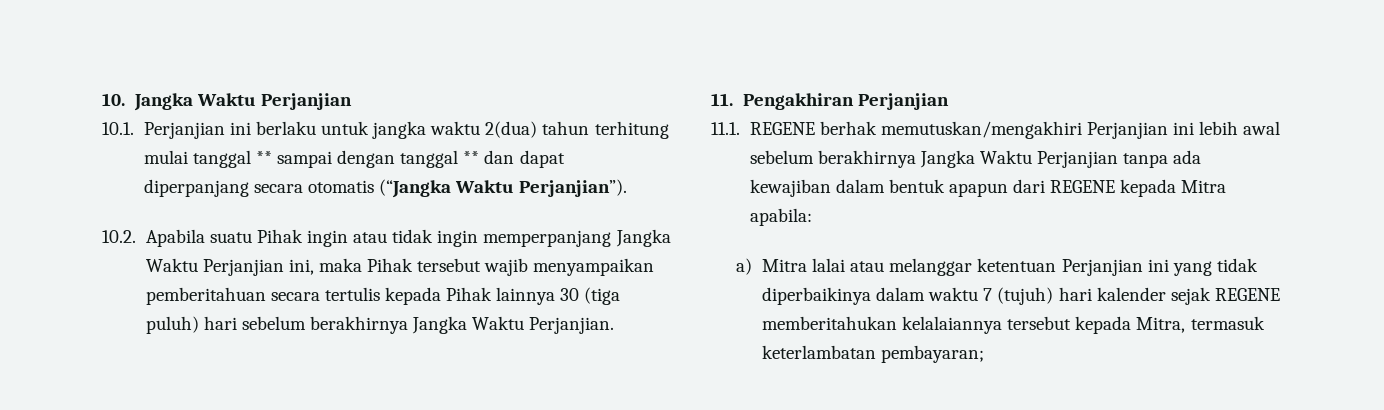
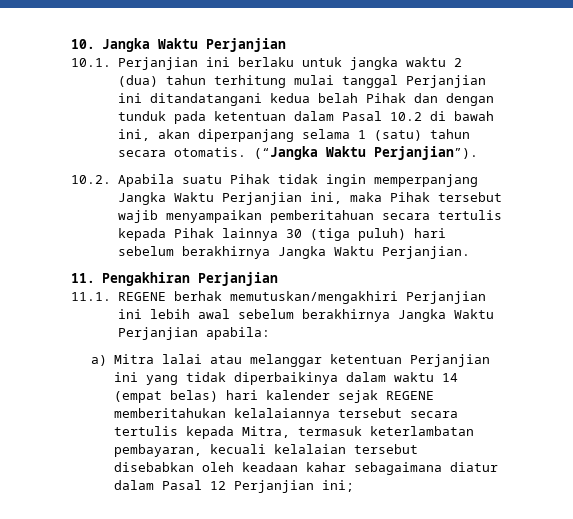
- 10.1. Perjanjian ini berlaku untuk jangka waktu 2(dua) tahun terhitung mulai tanggal ** sampai dengan tanggal ** dan dapat diperpanjang secara otomatis (“Jangka Waktu Perjanjian”).
+ 10.1. Perjanjian ini berlaku untuk jangka waktu 2 (dua) tahun terhitung mulai tanggal Perjanjian ini ditandatangani kedua belah Pihak dan dengan tunduk pada ketentuan dalam Pasal 10.2 di bawah ini, akan diperpanjang selama 1 (satu) tahun secara otomatis. (“Jangka Waktu Perjanjian”).
- 10.2. Apabila suatu Pihak ingin atau tidak ingin memperpanjang Jangka Waktu Perjanjian ini, maka Pihak tersebut wajib menyampaikan pemberitahuan secara tertulis kepada Pihak lainnya 30 (tiga puluh) hari sebelum berakhirnya Jangka Waktu Perjanjian.
+ 10.2. Apabila suatu Pihak tidak ingin memperpanjang Jangka Waktu Perjanjian ini, maka Pihak tersebut wajib menyampaikan pemberitahuan secara tertulis kepada Pihak lainnya 30 (tiga puluh) hari sebelum berakhirnya Jangka Waktu Perjanjian.
- 11.1. REGENE berhak memutuskan/mengakhiri Perjanjian ini lebih awal sebelum berakhirnya Jangka Waktu Perjanjian tanpa ada kewajiban dalam bentuk apapun dari REGENE kepada Mitra apabila:
+ 11.1. REGENE berhak memutuskan/mengakhiri Perjanjian ini lebih awal sebelum berakhirnya Jangka Waktu Perjanjian apabila:
- a) Mitra lalai atau melanggar ketentuan Perjanjian ini yang tidak diperbaikinya dalam waktu 7 (tujuh) hari kalender sejak REGENE memberitahukan kelalaiannya tersebut kepada Mitra, termasuk keterlambatan pembayaran;
+ a) Mitra lalai atau melanggar ketentuan Perjanjian ini yang tidak diperbaikinya dalam waktu 14 (empat belas) hari kalender sejak REGENE memberitahukan kelalaiannya tersebut secara tertulis kepada Mitra, termasuk keterlambatan pembayaran, kecuali kelalaian tersebut disebabkan oleh keadaan kahar sebagaimana diatur dalam Pasal 12 Perjanjian ini;

